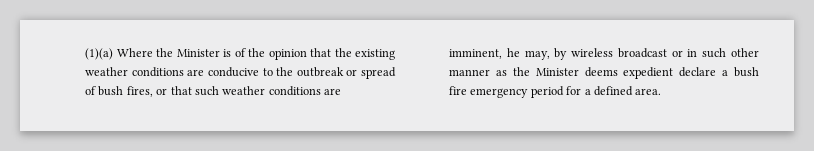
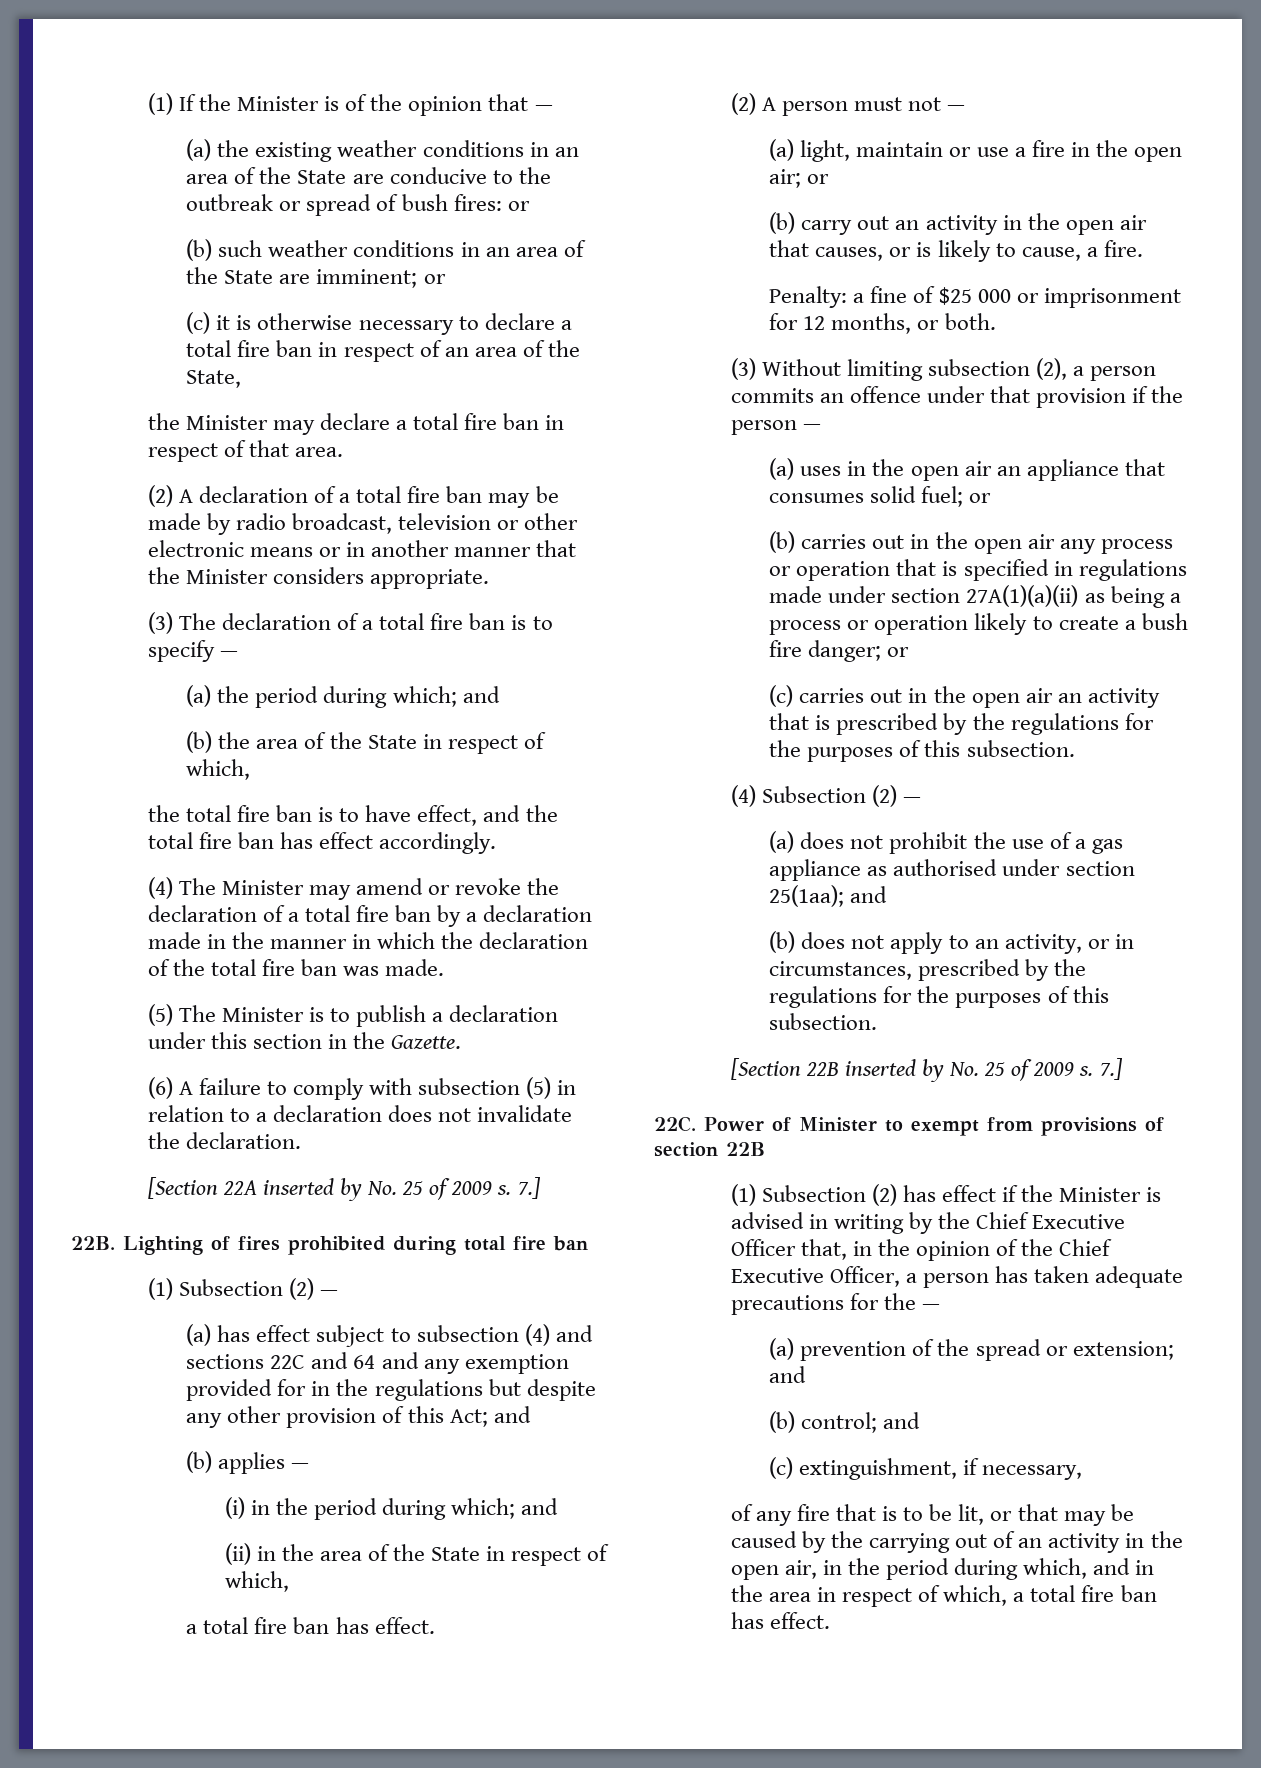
- (1)(a) Where the Minister is of the opinion that the existing weather conditions are conducive to the outbreak or spread of bush fires, or that such weather conditions are imminent, he may, by wireless broadcast or in such other manner as the Minister deems expedient declare a bush fire emergency period for a defined area.
+ (1) If the Minister is of the opinion that —
+ (a) the existing weather conditions in an area of the State are conducive to the outbreak or spread of bush fires: or
+ (b) such weather conditions in an area of the State are imminent; or
+ (c) it is otherwise necessary to declare a total fire ban in respect of an area of the State,
+ the Minister may declare a total fire ban in respect of that area.
+ (2) A declaration of a total fire ban may be made by radio broadcast, television or other electronic means or in another manner that the Minister considers appropriate.
+ (3) The declaration of a total fire ban is to specify —
+ (a) the period during which; and
+ (b) the area of the State in respect of which,
+ the total fire ban is to have effect, and the total fire ban has effect accordingly.
+ (4) The Minister may amend or revoke the declaration of a total fire ban by a declaration made in the manner in which the declaration of the total fire ban was made.
+ (5) The Minister is to publish a declaration under this section in the Gazette.
+ (6) A failure to comply with subsection (5) in relation to a declaration does not invalidate the declaration.
+ [Section 22A inserted by No. 25 of 2009 s. 7.]
+ 22B. Lighting of fires prohibited during total fire ban
+ (1) Subsection (2) —
+ (a) has effect subject to subsection (4) and sections 22C and 64 and any exemption provided for in the regulations but despite any other provision of this Act; and
+ (b) applies —
+ (i) in the period during which; and
+ (ii) in the area of the State in respect of which,
+ a total fire ban has effect.
+ (2) A person must not —
+ (a) light, maintain or use a fire in the open air; or
+ (b) carry out an activity in the open air that causes, or is likely to cause, a fire.
+ Penalty: a fine of $25 000 or imprisonment for 12 months, or both.
+ (3) Without limiting subsection (2), a person commits an offence under that provision if the person —
+ (a) uses in the open air an appliance that consumes solid fuel; or
+ (b) carries out in the open air any process or operation that is specified in regulations made under section 27A(1)(a)(ii) as being a process or operation likely to create a bush fire danger; or
+ (c) carries out in the open air an activity that is prescribed by the regulations for the purposes of this subsection.
+ (4) Subsection (2) —
+ (a) does not prohibit the use of a gas appliance as authorised under section 25(1aa); and
+ (b) does not apply to an activity, or in circumstances, prescribed by the regulations for the purposes of this subsection.
+ [Section 22B inserted by No. 25 of 2009 s. 7.]
+ 22C. Power of Minister to exempt from provisions of section 22B
+ (1) Subsection (2) has effect if the Minister is advised in writing by the Chief Executive Officer that, in the opinion of the Chief Executive Officer, a person has taken adequate precautions for the —
+ (a) prevention of the spread or extension; and
+ (b) control; and
+ (c) extinguishment, if necessary,
+ of any fire that is to be lit, or that may be caused by the carrying out of an activity in the open air, in the period during which, and in the area in respect of which, a total fire ban has effect.

